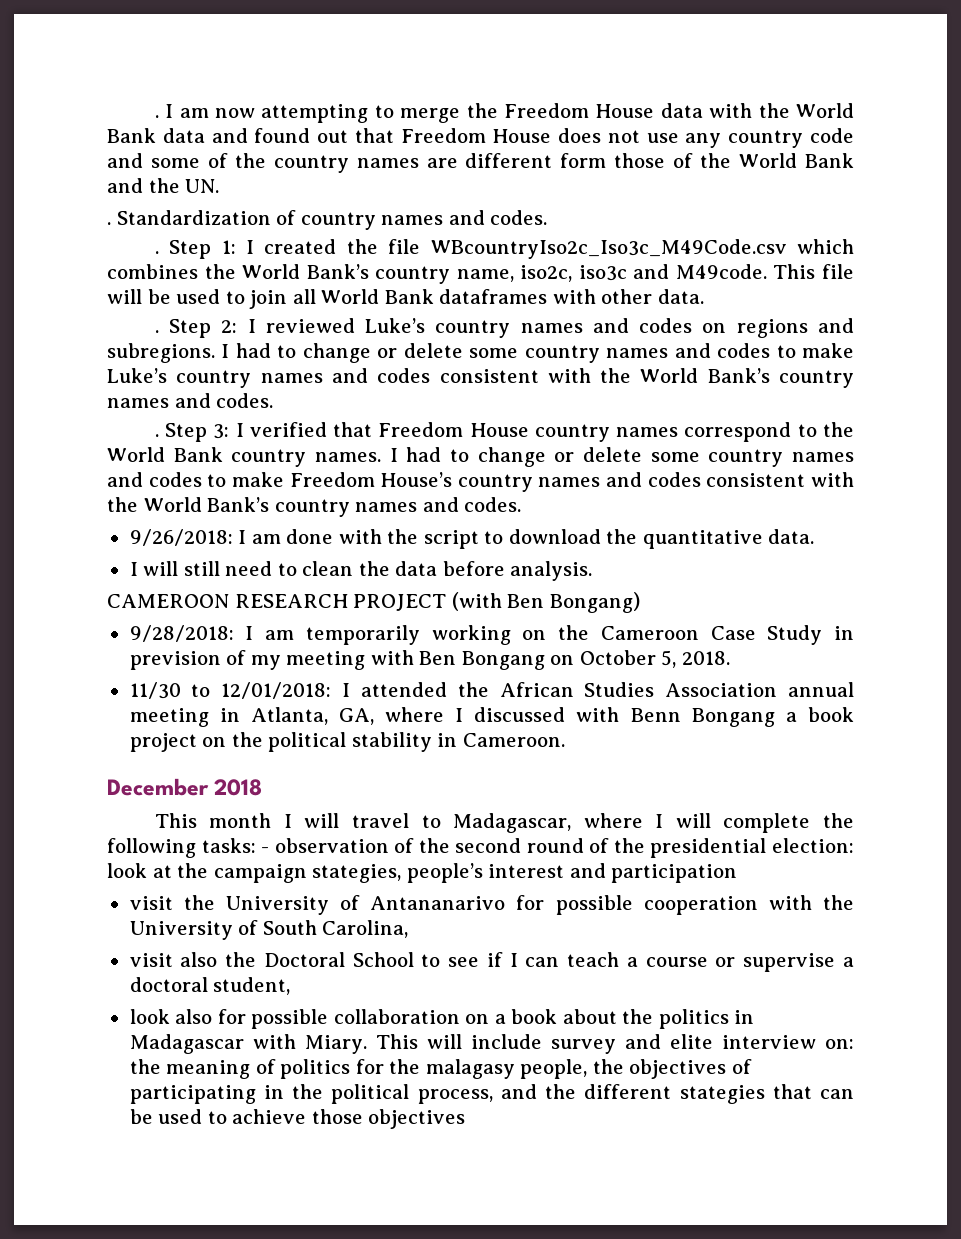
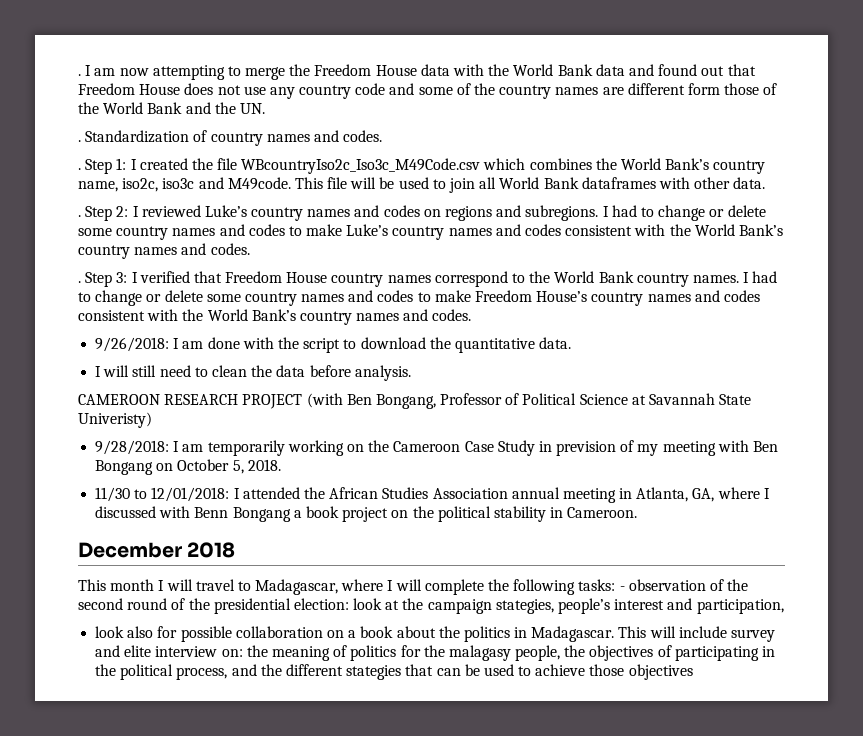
- CAMEROON RESEARCH PROJECT (with Ben Bongang)
+ CAMEROON RESEARCH PROJECT (with Ben Bongang, Professor of Political Science at Savannah State Univeristy)
- This month I will travel to Madagascar, where I will complete the following tasks: - observation of the second round of the presidential election: look at the campaign stategies, people’s interest and participation
- visit the University of Antananarivo for possible cooperation with the University of South Carolina,
- visit also the Doctoral School to see if I can teach a course or supervise a doctoral student,
+ This month I will travel to Madagascar, where I will complete the following tasks: - observation of the second round of the presidential election: look at the campaign stategies, people’s interest and participation,
- look also for possible collaboration on a book about the politics in Madagascar with Miary.
+ look also for possible collaboration on a book about the politics in Madagascar.

